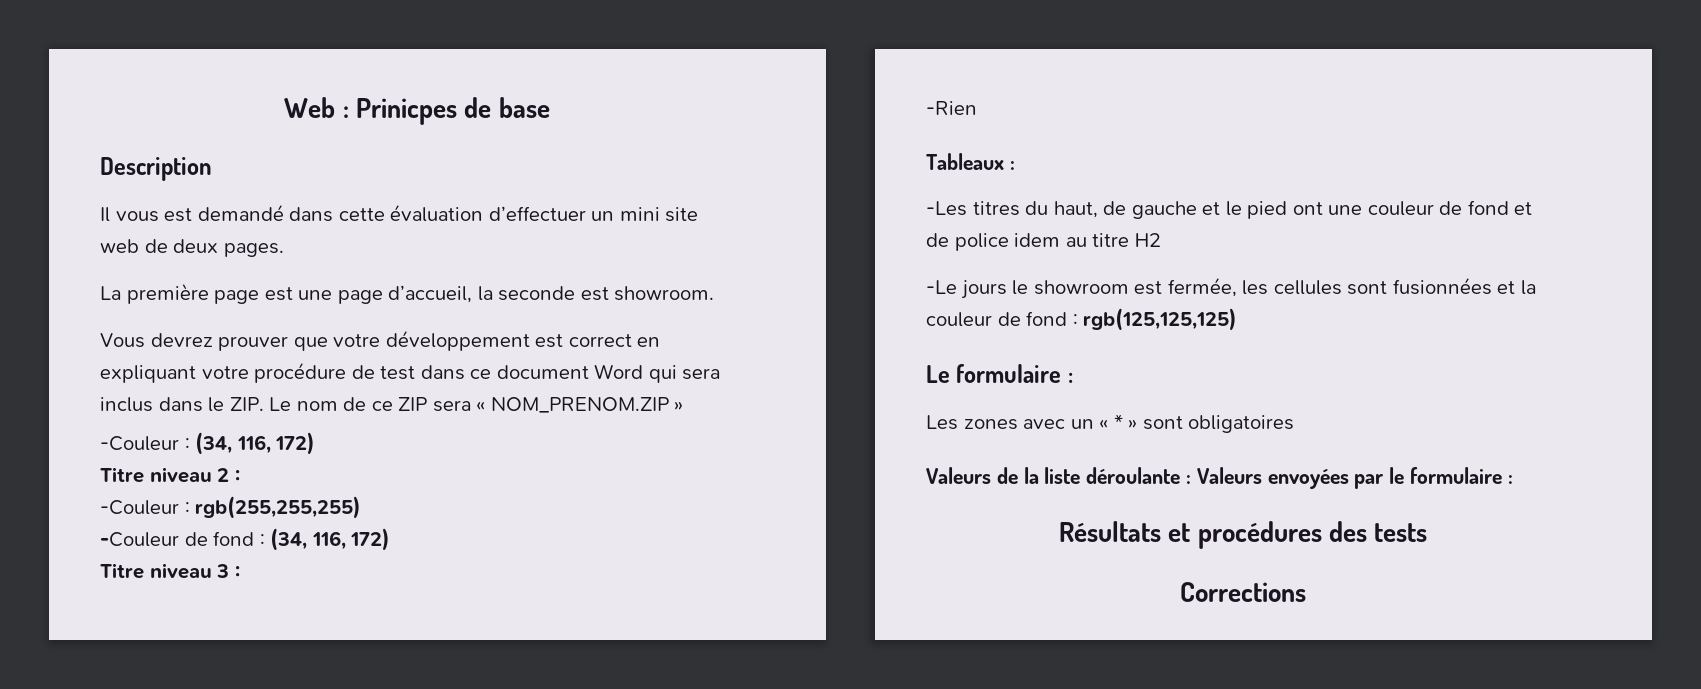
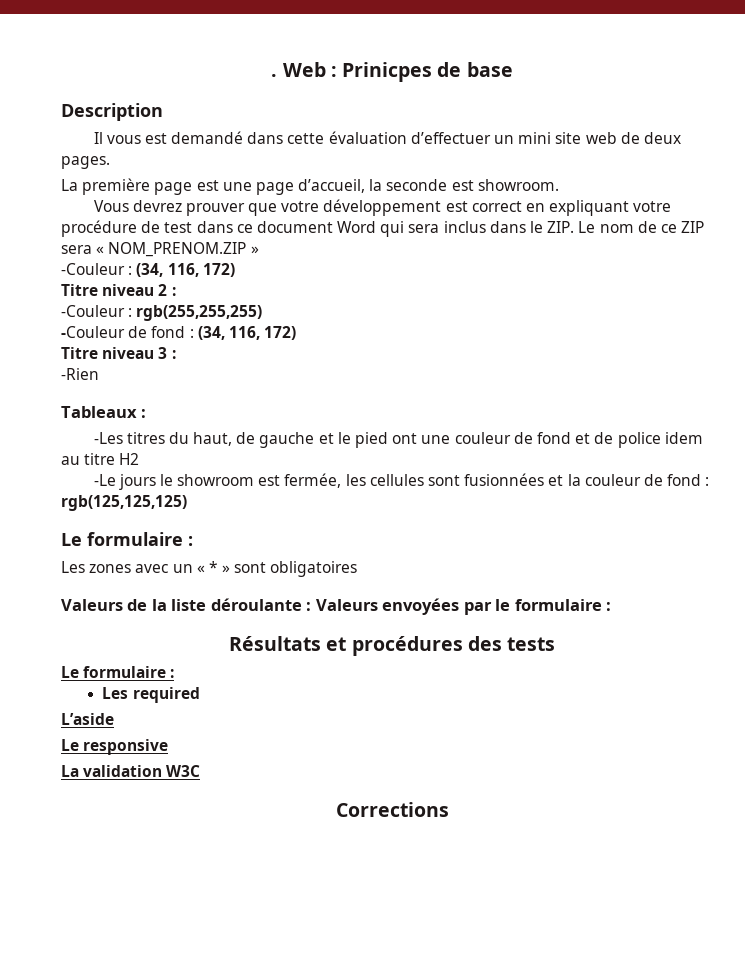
+ .
  Résultats et procédures des tests
+ Le formulaire :
+ Les required
+ L’aside
+ Le responsive
+ La validation W3C

